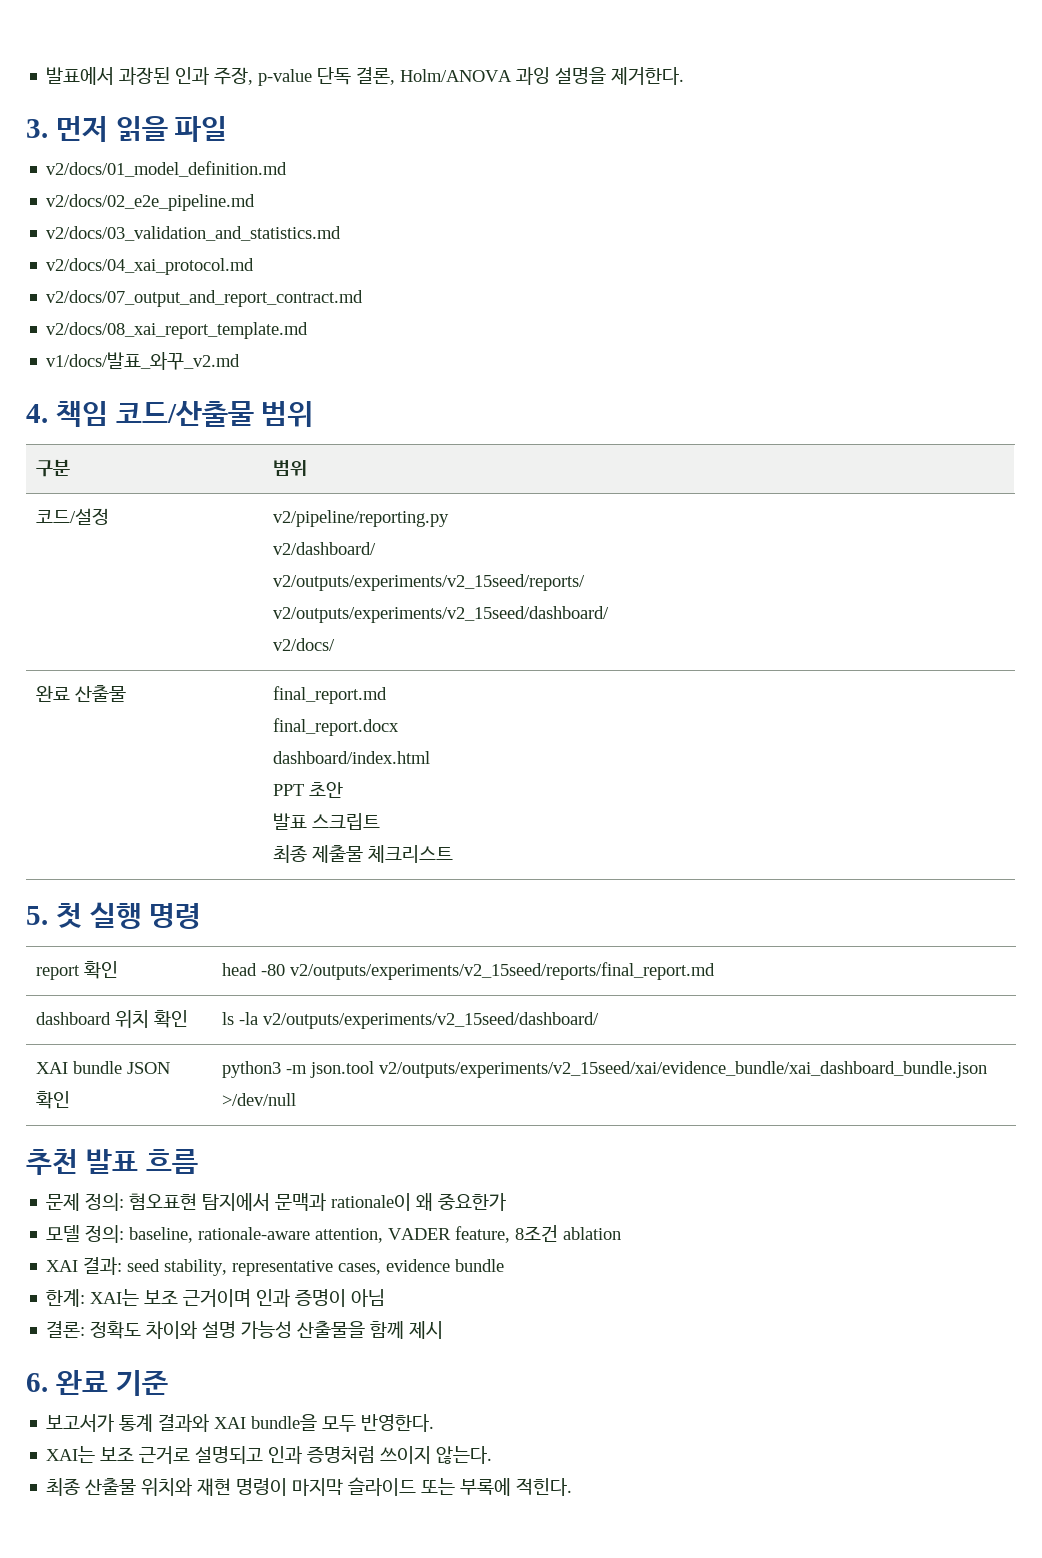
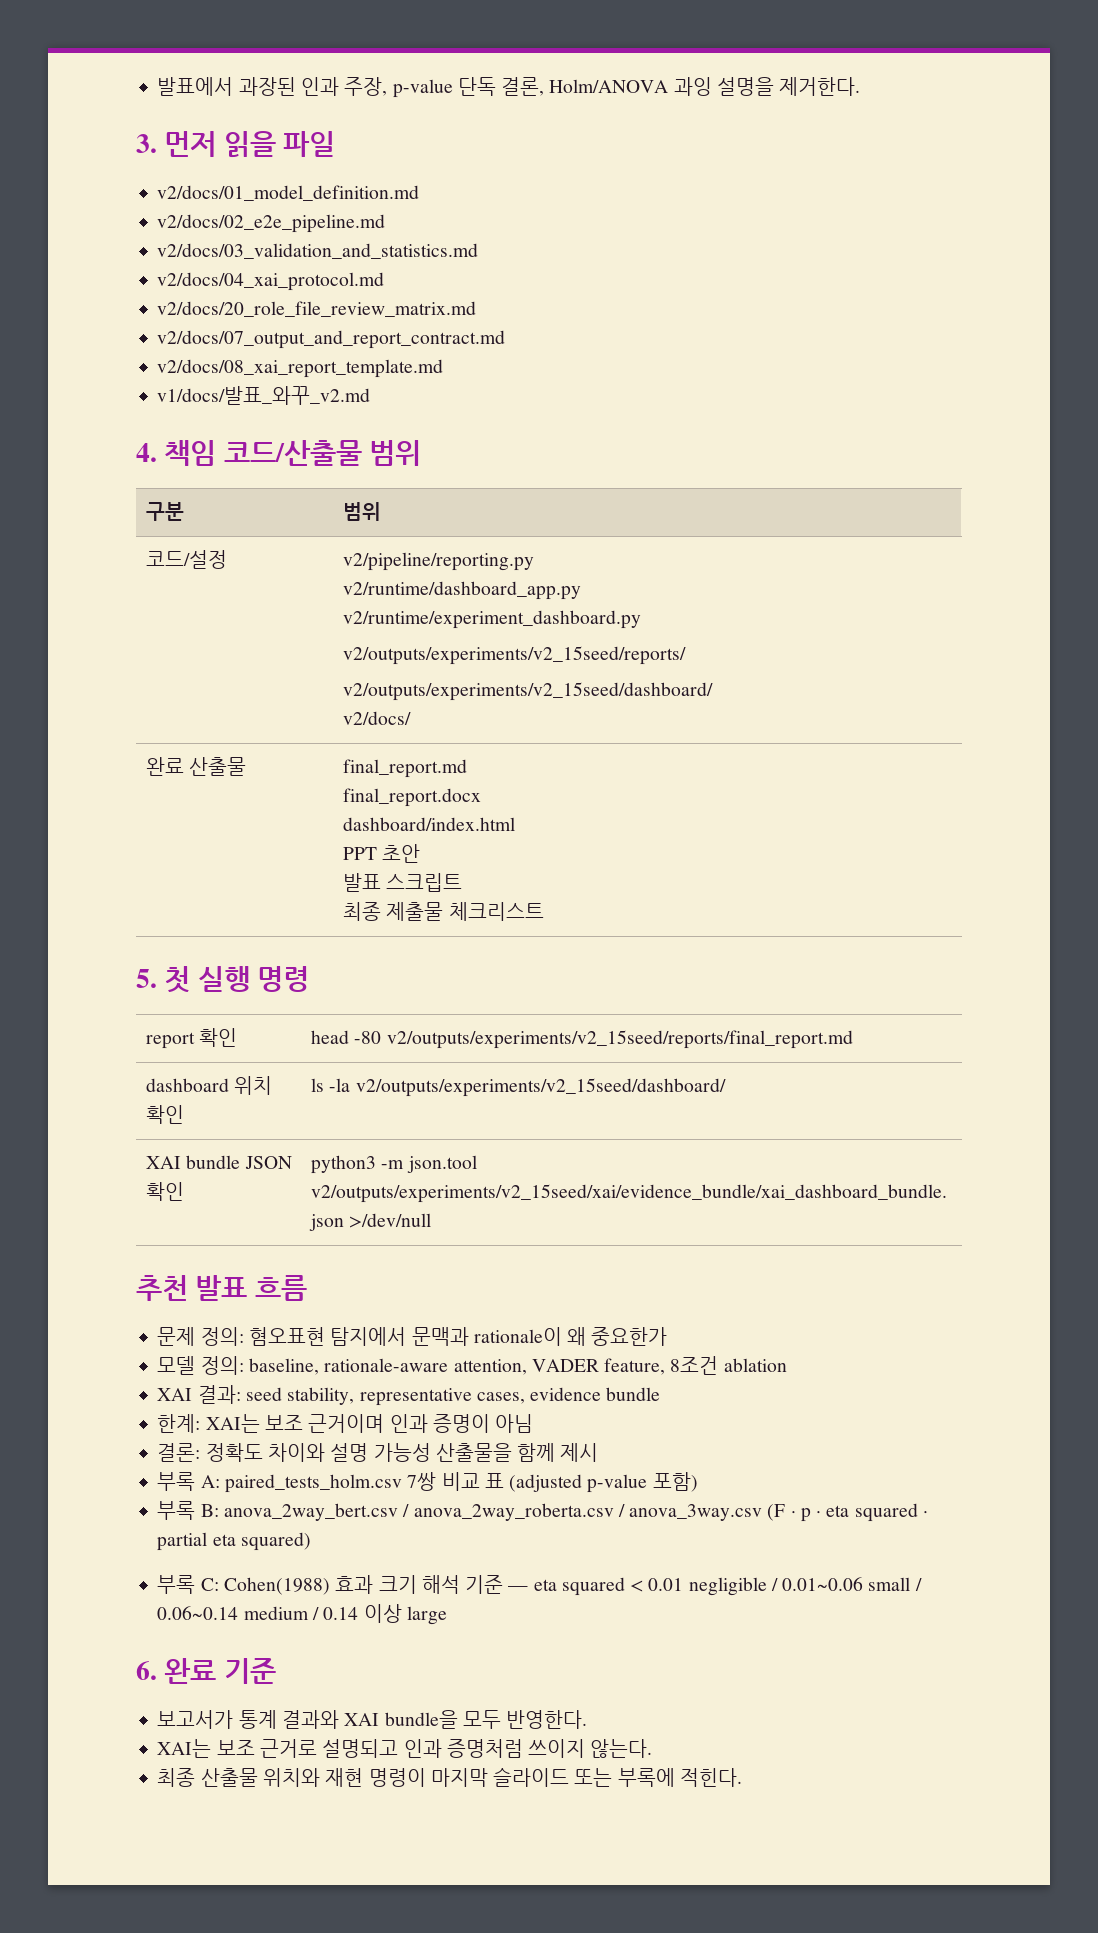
+ v2/docs/20_role_file_review_matrix.md
  코드/설정 | v2/pipeline/reporting.py
- v2/dashboard/
+ v2/runtime/dashboard_app.py
+ v2/runtime/experiment_dashboard.py
+ 부록 A: paired_tests_holm.csv 7쌍 비교 표 (adjusted p-value 포함)
+ 부록 B: anova_2way_bert.csv / anova_2way_roberta.csv / anova_3way.csv (F · p · eta squared · partial eta squared)
+ 부록 C: Cohen(1988) 효과 크기 해석 기준 — eta squared < 0.01 negligible / 0.01~0.06 small / 0.06~0.14 medium / 0.14 이상 large

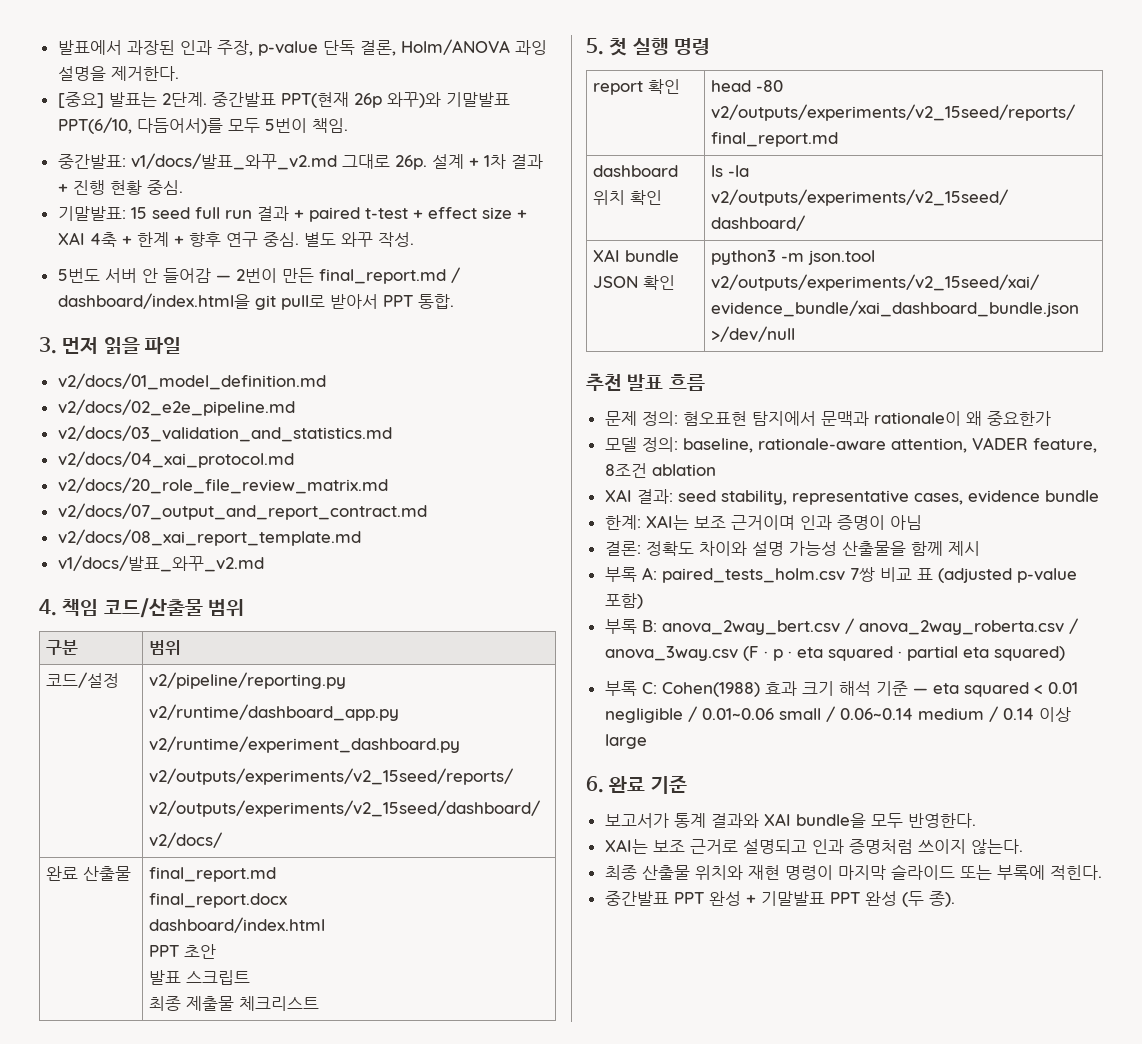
+ [중요] 발표는 2단계. 중간발표 PPT(현재 26p 와꾸)와 기말발표 PPT(6/10, 다듬어서)를 모두 5번이 책임.
+ 중간발표: v1/docs/발표_와꾸_v2.md 그대로 26p. 설계 + 1차 결과 + 진행 현황 중심.
+ 기말발표: 15 seed full run 결과 + paired t-test + effect size + XAI 4축 + 한계 + 향후 연구 중심. 별도 와꾸 작성.
+ 5번도 서버 안 들어감 — 2번이 만든 final_report.md / dashboard/index.html을 git pull로 받아서 PPT 통합.
+ 중간발표 PPT 완성 + 기말발표 PPT 완성 (두 종).

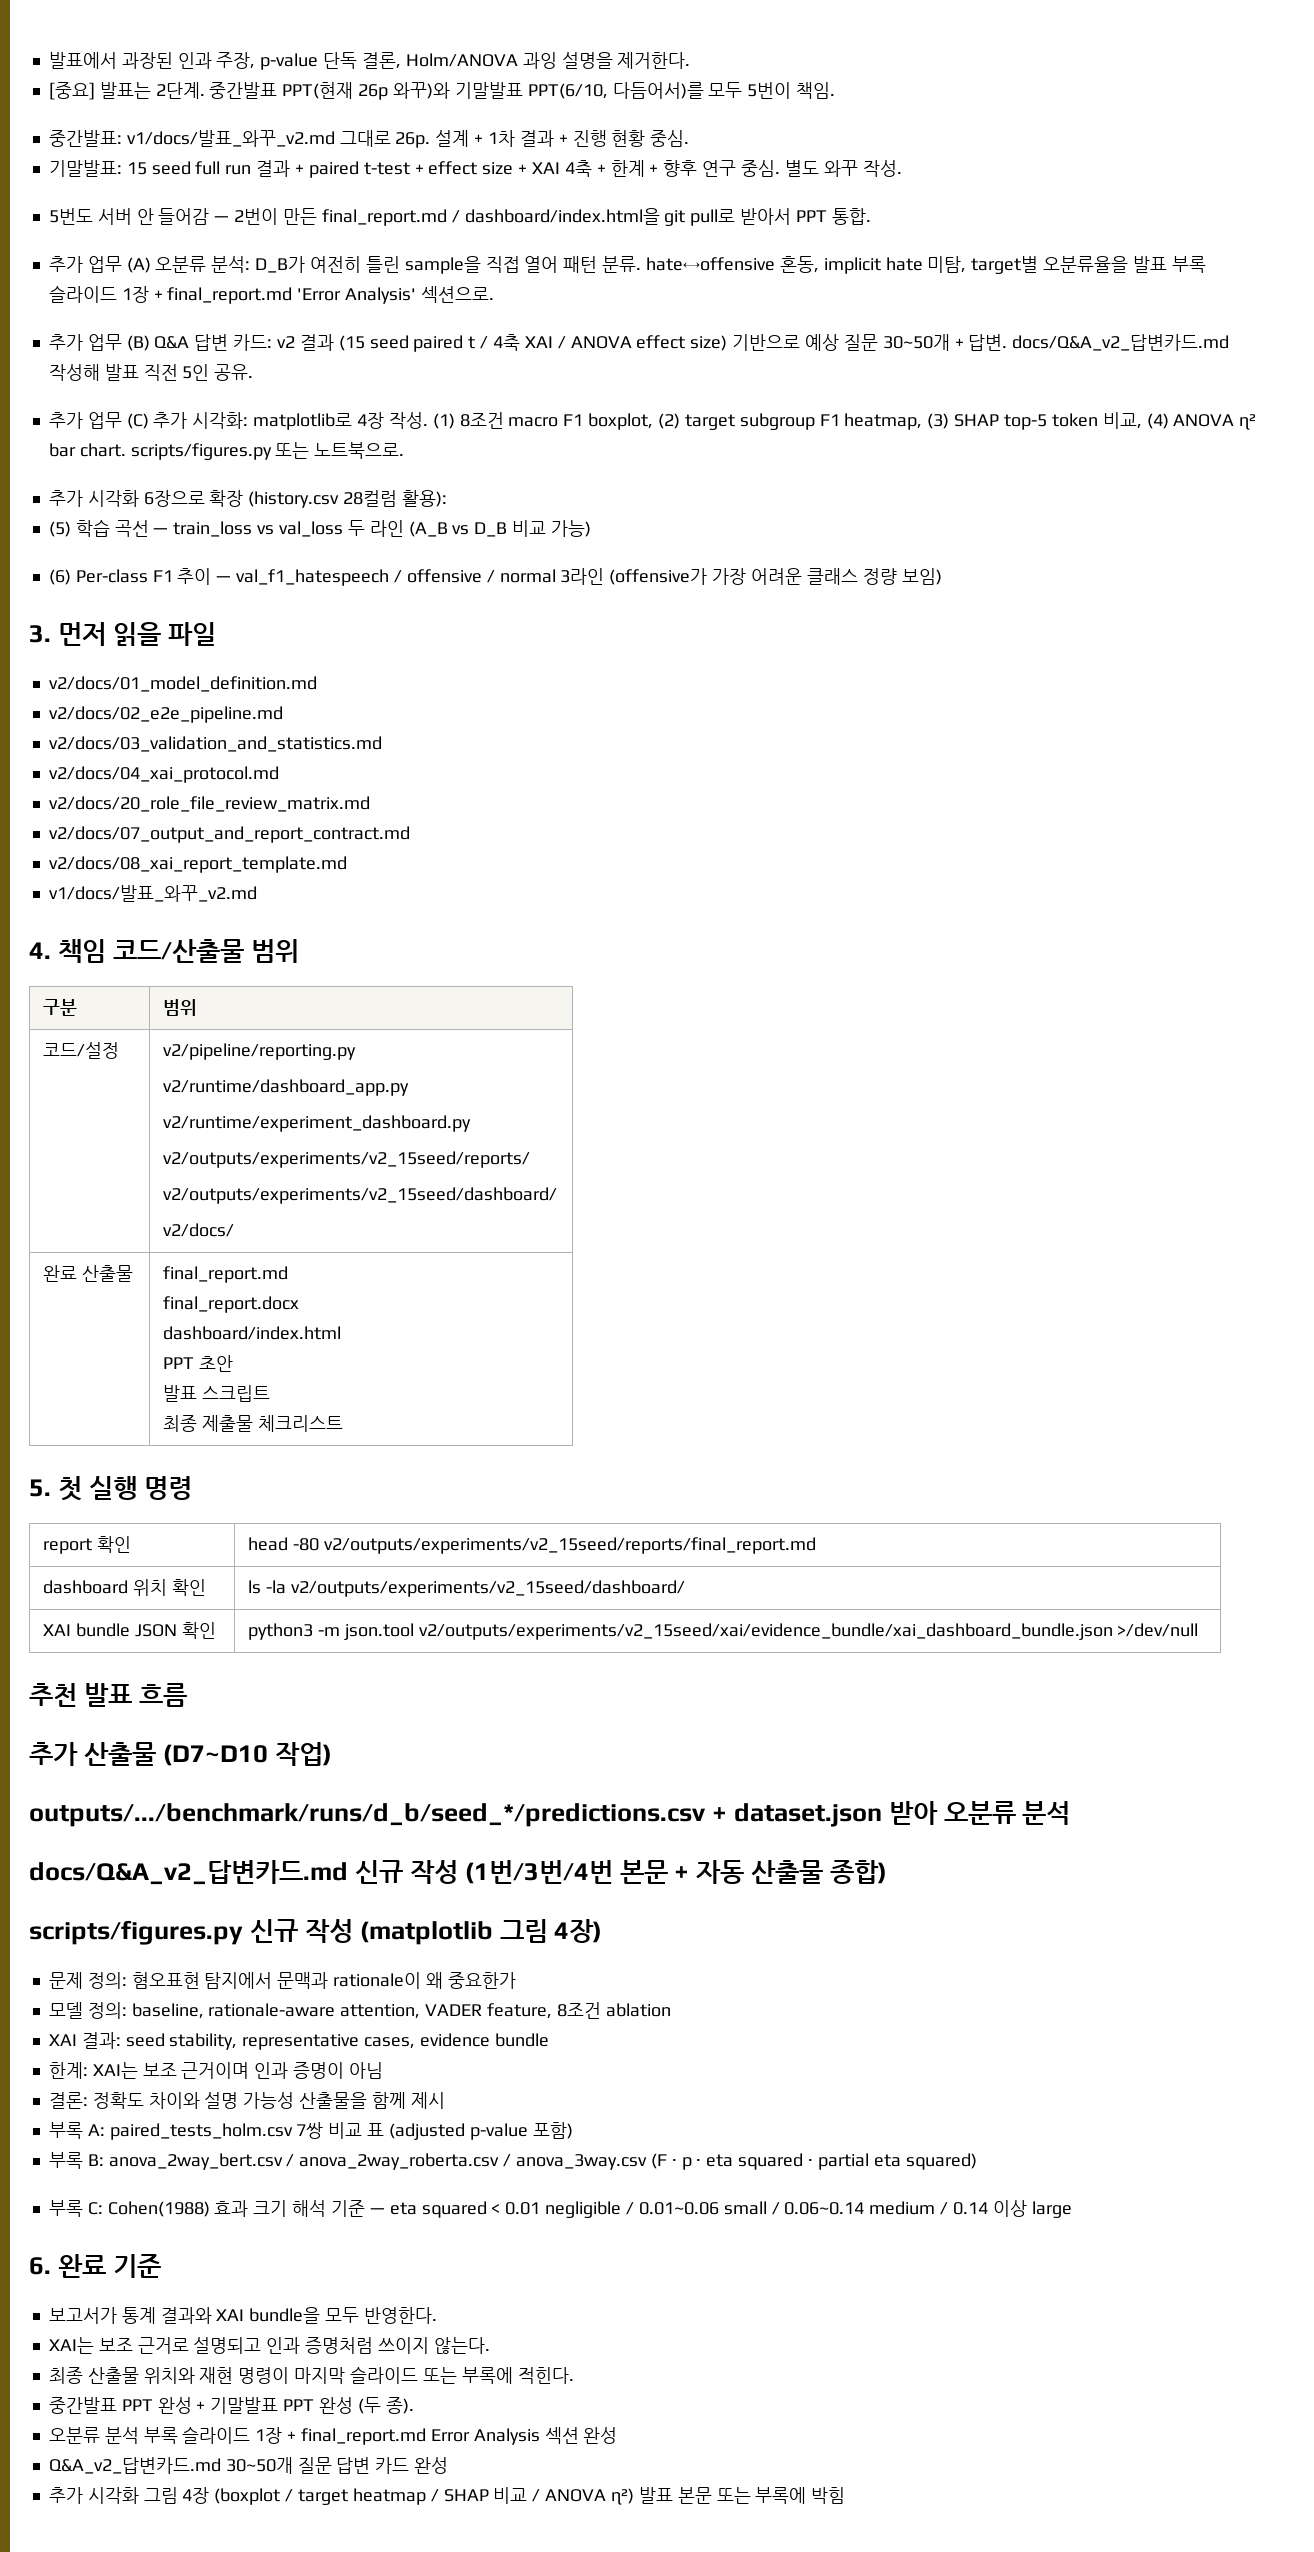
+ 추가 업무 (A) 오분류 분석: D_B가 여전히 틀린 sample을 직접 열어 패턴 분류. hate↔offensive 혼동, implicit hate 미탐, target별 오분류율을 발표 부록 슬라이드 1장 + final_report.md 'Error Analysis' 섹션으로.
+ 추가 업무 (B) Q&A 답변 카드: v2 결과 (15 seed paired t / 4축 XAI / ANOVA effect size) 기반으로 예상 질문 30~50개 + 답변. docs/Q&A_v2_답변카드.md 작성해 발표 직전 5인 공유.
+ 추가 업무 (C) 추가 시각화: matplotlib로 4장 작성. (1) 8조건 macro F1 boxplot, (2) target subgroup F1 heatmap, (3) SHAP top-5 token 비교, (4) ANOVA η² bar chart. scripts/figures.py 또는 노트북으로.
+ 추가 시각화 6장으로 확장 (history.csv 28컬럼 활용):
+ (5) 학습 곡선 — train_loss vs val_loss 두 라인 (A_B vs D_B 비교 가능)
+ (6) Per-class F1 추이 — val_f1_hatespeech / offensive / normal 3라인 (offensive가 가장 어려운 클래스 정량 보임)
+ 추가 산출물 (D7~D10 작업)
+ outputs/.../benchmark/runs/d_b/seed_*/predictions.csv + dataset.json 받아 오분류 분석
+ docs/Q&A_v2_답변카드.md 신규 작성 (1번/3번/4번 본문 + 자동 산출물 종합)
+ scripts/figures.py 신규 작성 (matplotlib 그림 4장)
+ 오분류 분석 부록 슬라이드 1장 + final_report.md Error Analysis 섹션 완성
+ Q&A_v2_답변카드.md 30~50개 질문 답변 카드 완성
+ 추가 시각화 그림 4장 (boxplot / target heatmap / SHAP 비교 / ANOVA η²) 발표 본문 또는 부록에 박힘

